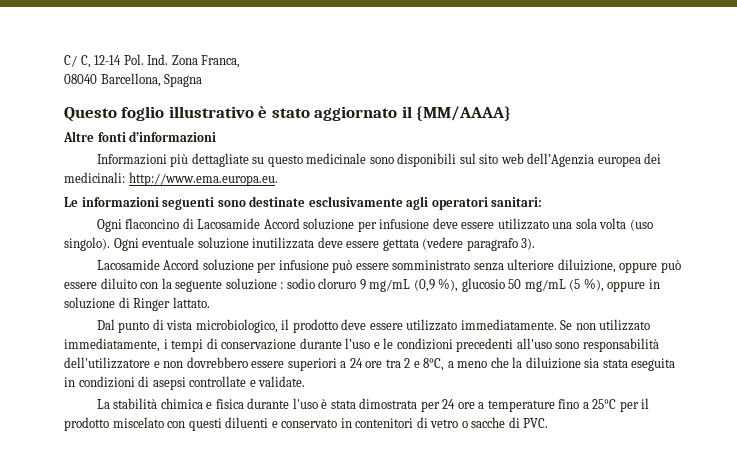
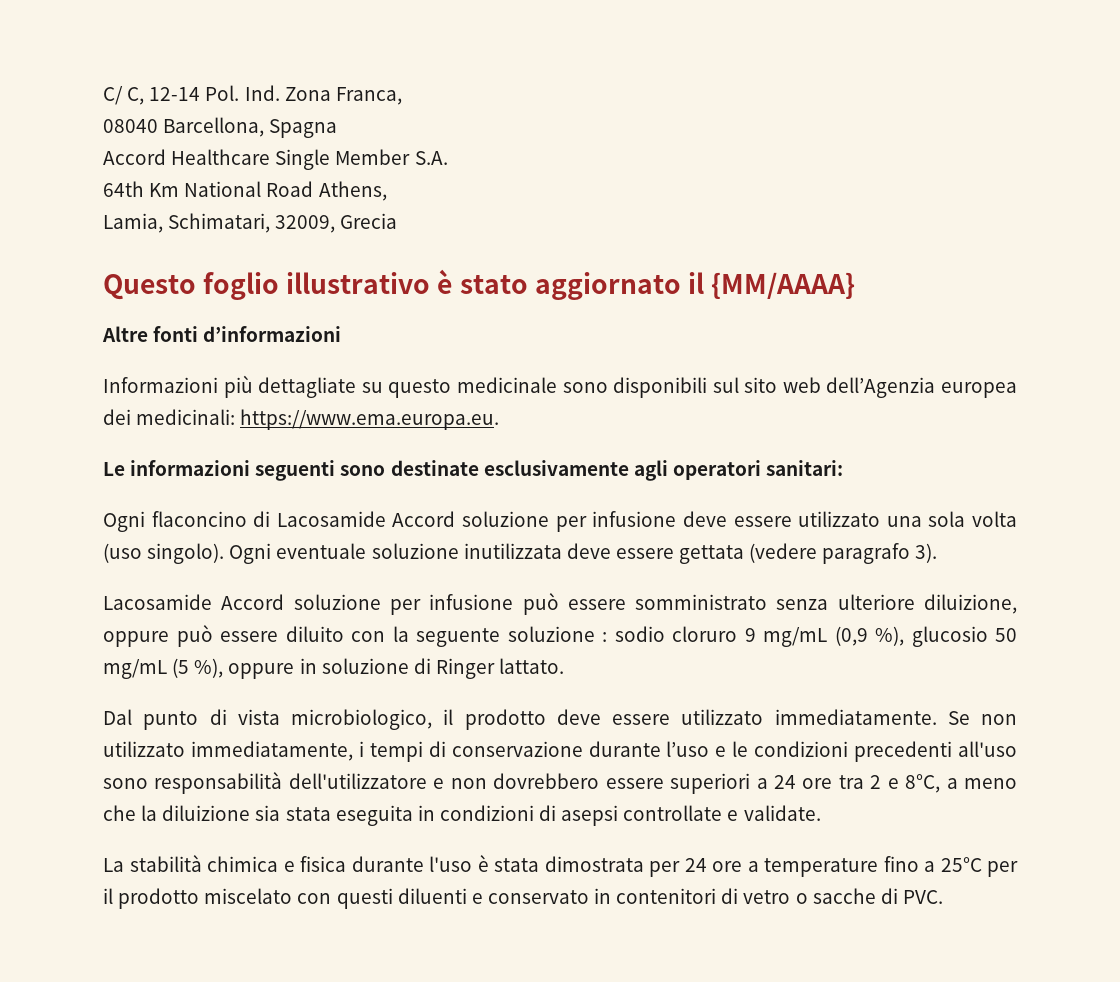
+ Accord Healthcare Single Member S.A.
+ 64th Km National Road Athens,
+ Lamia, Schimatari, 32009, Grecia
- Informazioni più dettagliate su questo medicinale sono disponibili sul sito web dell’Agenzia europea dei medicinali: http://www.ema.europa.eu.
+ Informazioni più dettagliate su questo medicinale sono disponibili sul sito web dell’Agenzia europea dei medicinali: https://www.ema.europa.eu.

